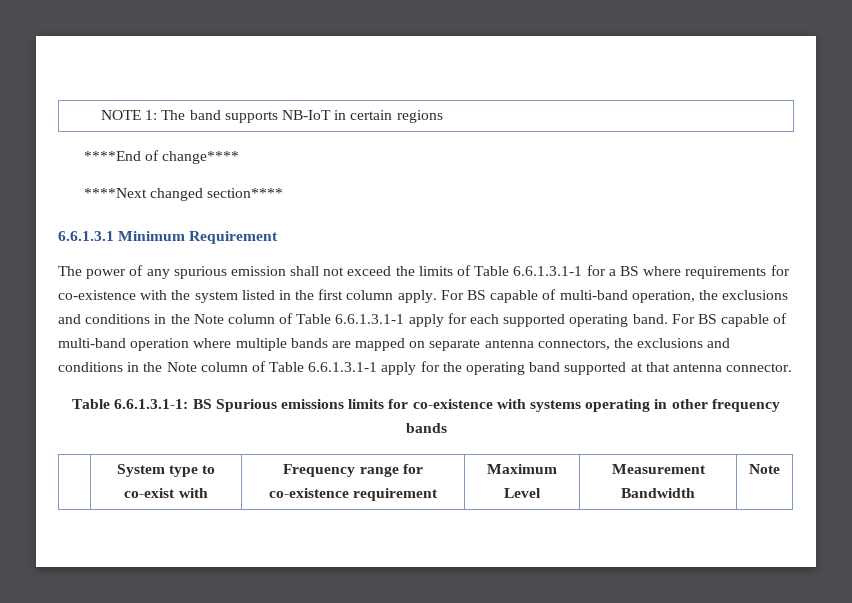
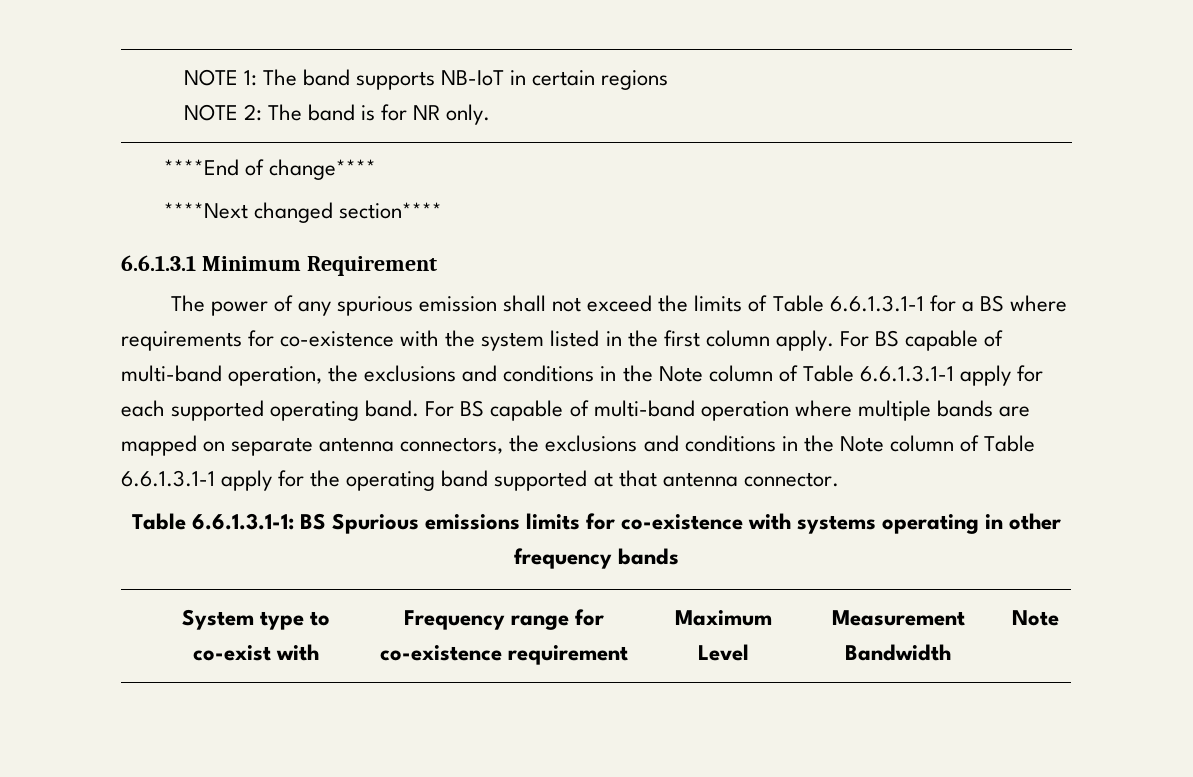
  NOTE 1: The band supports NB-IoT in certain regions
+ NOTE 2: The band is for NR only.

